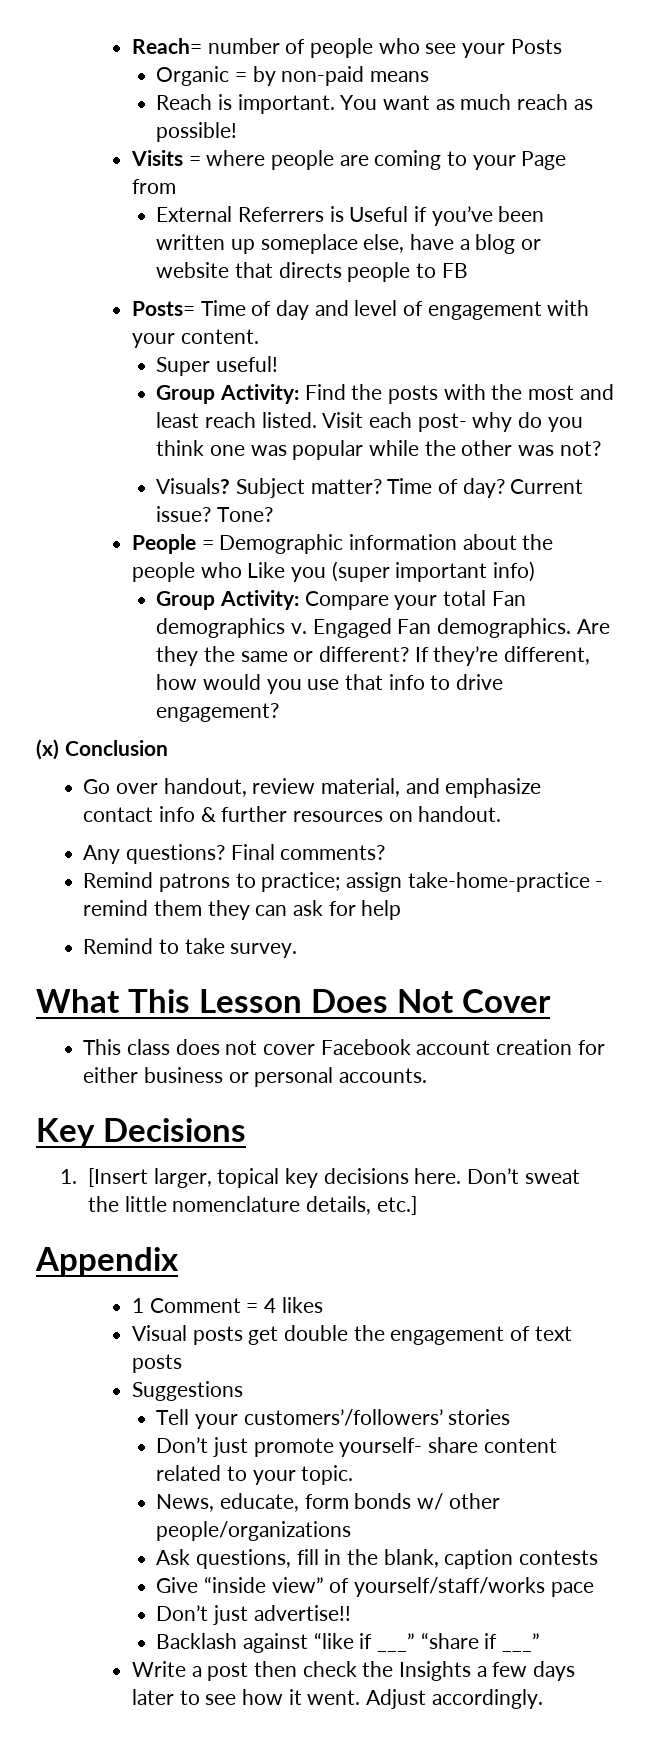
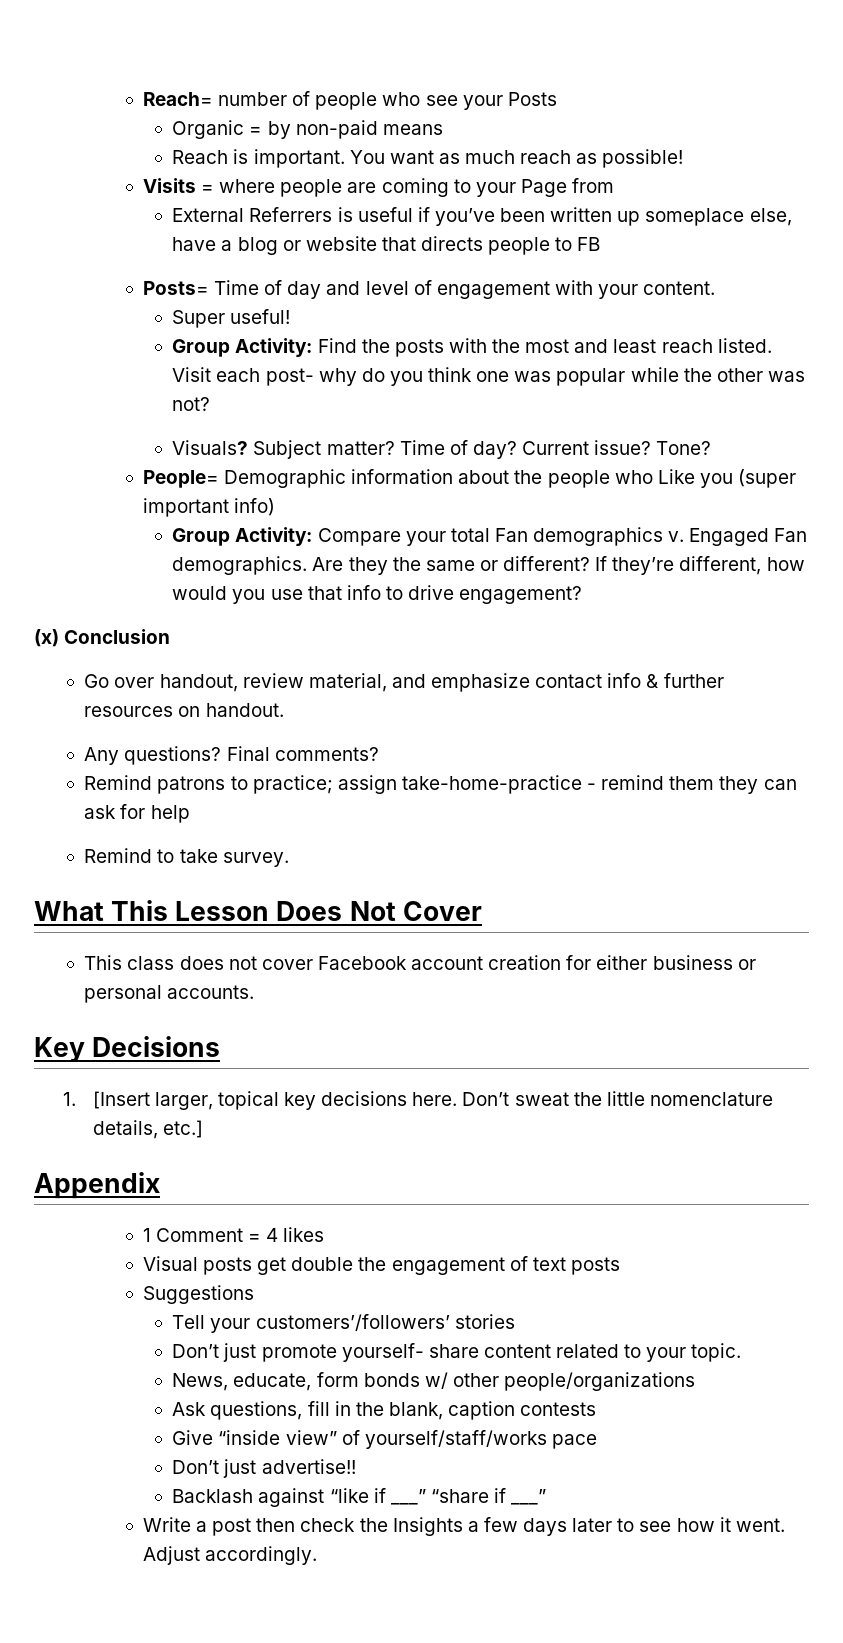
- External Referrers is Useful if you’ve been written up someplace else, have a blog or website that directs people to FB
+ External Referrers is useful if you’ve been written up someplace else, have a blog or website that directs people to FB
- People = Demographic information about the people who Like you (super important info)
+ People= Demographic information about the people who Like you (super important info)

